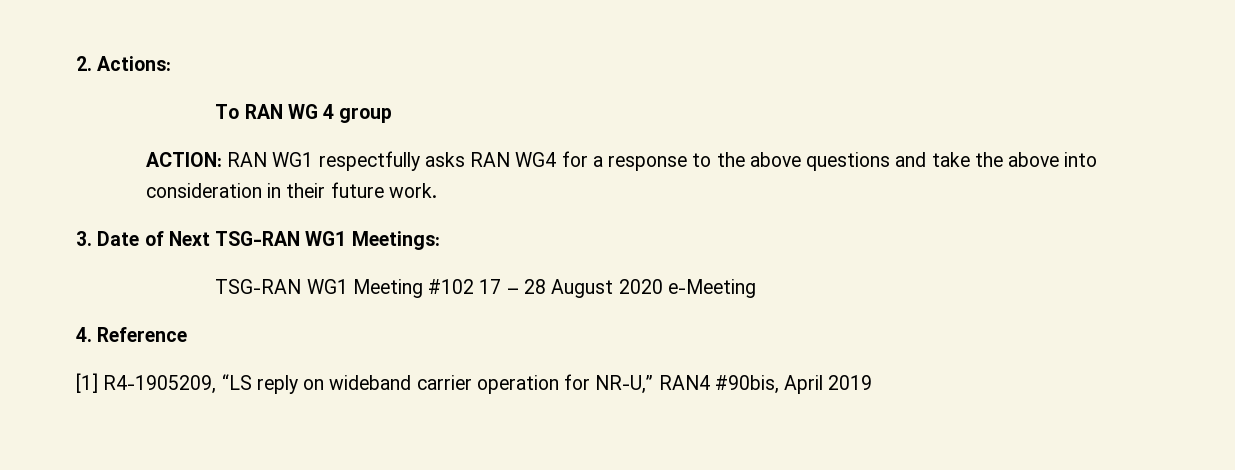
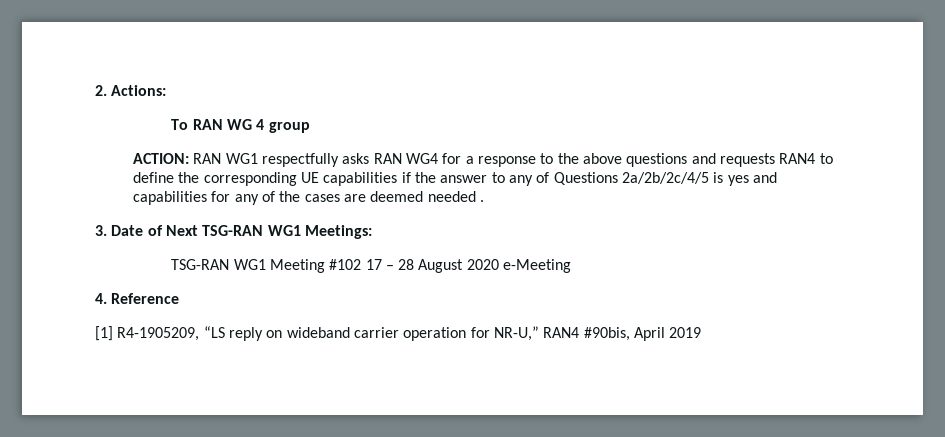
- ACTION: RAN WG1 respectfully asks RAN WG4 for a response to the above questions and take the above into consideration in their future work.
+ ACTION: RAN WG1 respectfully asks RAN WG4 for a response to the above questions and requests RAN4 to define the corresponding UE capabilities if the answer to any of Questions 2a/2b/2c/4/5 is yes and capabilities for any of the cases are deemed needed .

